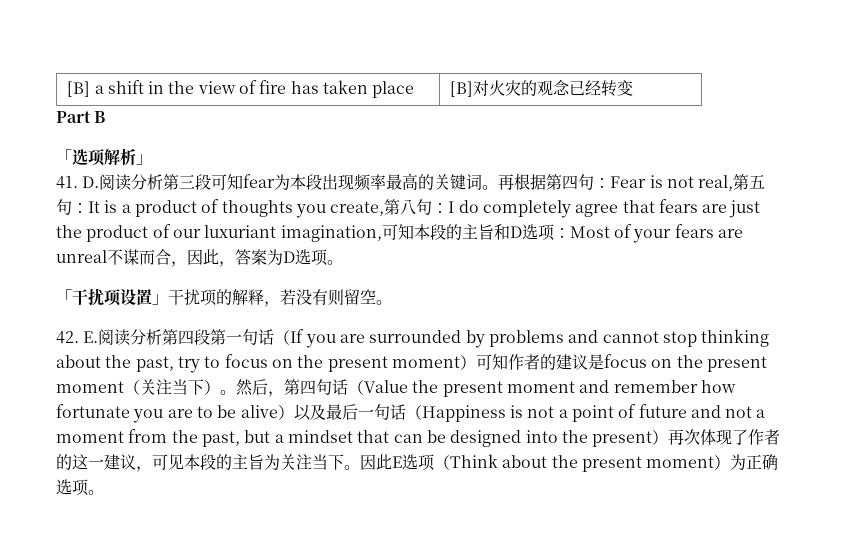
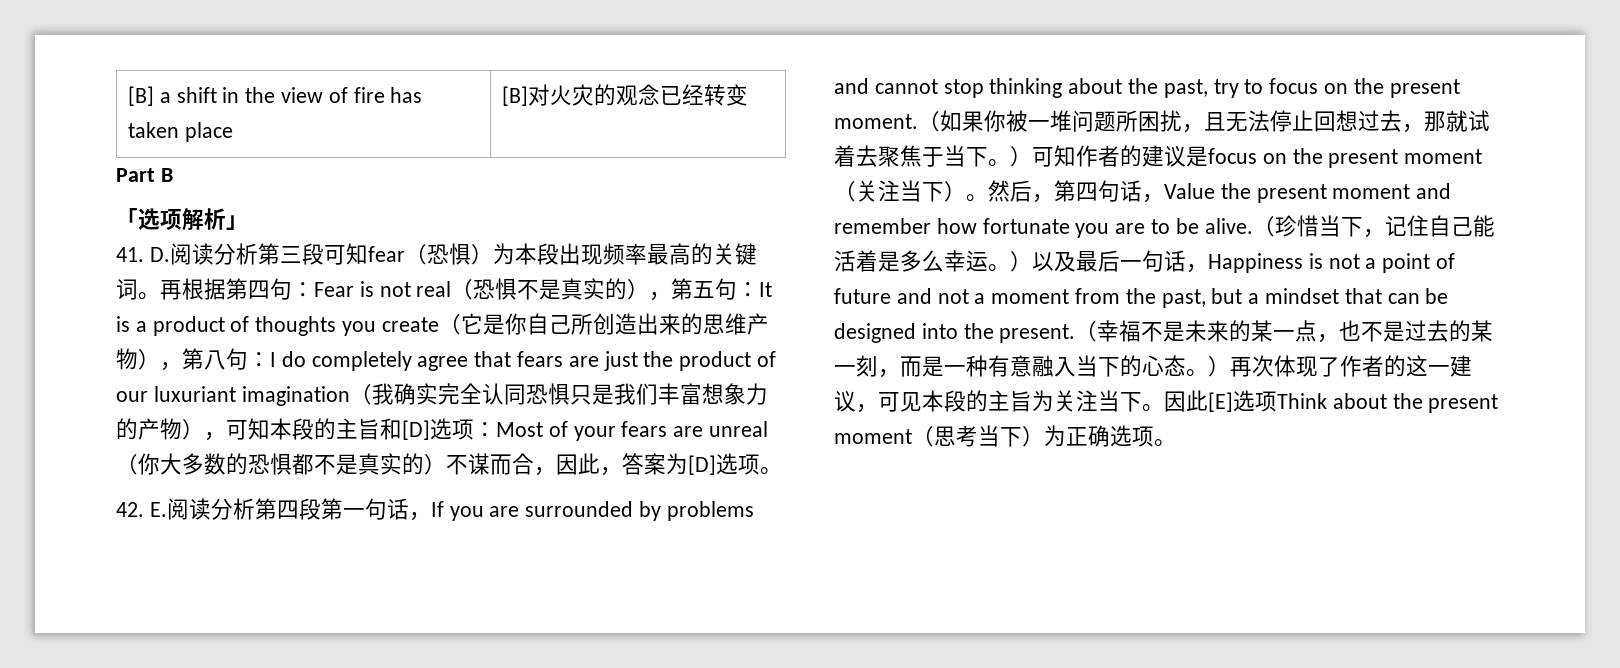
- 41. D.阅读分析第三段可知fear为本段出现频率最高的关键词。
+ 41. D.阅读分析第三段可知fear（恐惧）为本段出现频率最高的关键词。
- 再根据第四句：Fear is not real,第五句：It is a product of thoughts you create,第八句：I do completely agree that fears are just the product of our luxuriant imagination,可知本段的主旨和D选项：Most of your fears are unreal不谋而合，因此，答案为D选项。
- 「干扰项设置」干扰项的解释，若没有则留空。
+ 再根据第四句：Fear is not real（恐惧不是真实的），第五句：It is a product of thoughts you create（它是你自己所创造出来的思维产物），第八句：I do completely agree that fears are just the product of our luxuriant imagination（我确实完全认同恐惧只是我们丰富想象力的产物），可知本段的主旨和[D]选项：Most of your fears are unreal（你大多数的恐惧都不是真实的）不谋而合，因此，答案为[D]选项。
- 42. E.阅读分析第四段第一句话（If you are surrounded by problems and cannot stop thinking about the past, try to focus on the present moment）可知作者的建议是focus on the present moment（关注当下）。
+ 42. E.阅读分析第四段第一句话，If you are surrounded by problems and cannot stop thinking about the past, try to focus on the present moment.（如果你被一堆问题所困扰，且无法停止回想过去，那就试着去聚焦于当下。）可知作者的建议是focus on the present moment（关注当下）。
- 然后，第四句话（Value the present moment and remember how fortunate you are to be alive）以及最后一句话（Happiness is not a point of future and not a moment from the past, but a mindset that can be designed into the present）再次体现了作者的这一建议，可见本段的主旨为关注当下。
+ 然后，第四句话，Value the present moment and remember how fortunate you are to be alive.（珍惜当下，记住自己能活着是多么幸运。）以及最后一句话，Happiness is not a point of future and not a moment from the past, but a mindset that can be designed into the present.（幸福不是未来的某一点，也不是过去的某一刻，而是一种有意融入当下的心态。）再次体现了作者的这一建议，可见本段的主旨为关注当下。
- 因此E选项（Think about the present moment）为正确选项。
+ 因此[E]选项Think about the present moment（思考当下）为正确选项。

